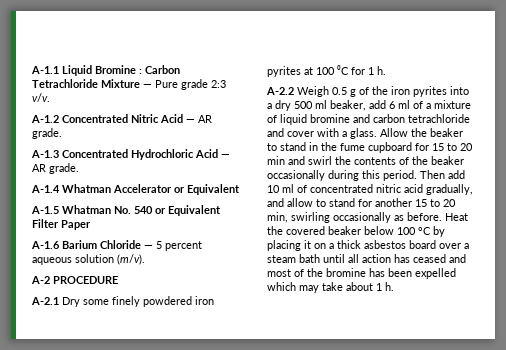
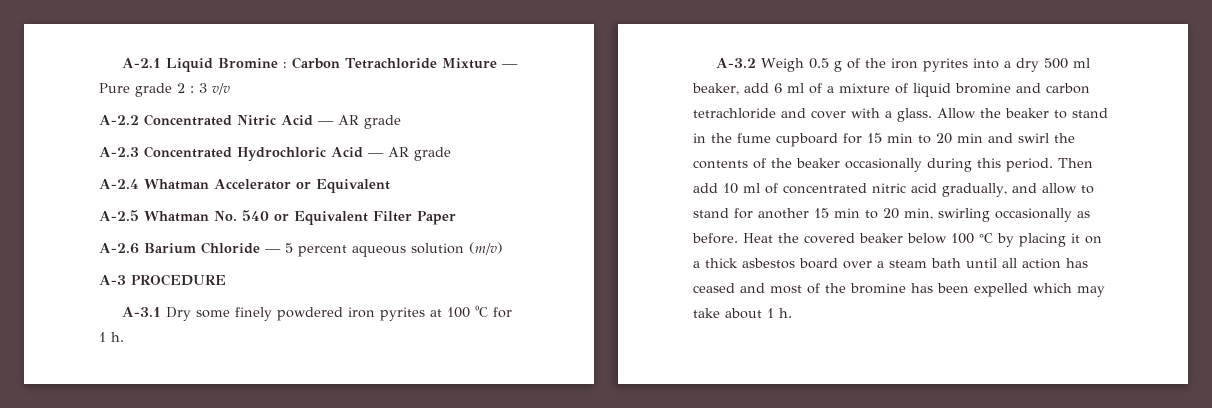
- A-1.1 Liquid Bromine : Carbon Tetrachloride Mixture — Pure grade 2:3 v/v.
- A-1.2 Concentrated Nitric Acid — AR grade.
- A-1.3 Concentrated Hydrochloric Acid — AR grade.
- A-1.4 Whatman Accelerator or Equivalent
+ A-2.1 Liquid Bromine : Carbon Tetrachloride Mixture — Pure grade 2 : 3 v/v
+ A-2.2 Concentrated Nitric Acid — AR grade
+ A-2.3 Concentrated Hydrochloric Acid — AR grade
+ A-2.4 Whatman Accelerator or Equivalent
- A-1.5 Whatman No. 540 or Equivalent Filter Paper
+ A-2.5 Whatman No. 540 or Equivalent Filter Paper
- A-1.6 Barium Chloride — 5 percent aqueous solution (m/v).
- A-2 PROCEDURE
+ A-2.6 Barium Chloride — 5 percent aqueous solution (m/v)
+ A-3 PROCEDURE
- A-2.1 Dry some finely powdered iron pyrites at 100 ⁰C for 1 h.
+ A-3.1 Dry some finely powdered iron pyrites at 100 ⁰C for 1 h.
- A-2.2 Weigh 0.5 g of the iron pyrites into a dry 500 ml beaker, add 6 ml of a mixture of liquid bromine and carbon tetrachloride and cover with a glass.
+ A-3.2 Weigh 0.5 g of the iron pyrites into a dry 500 ml beaker, add 6 ml of a mixture of liquid bromine and carbon tetrachloride and cover with a glass.
- Allow the beaker to stand in the fume cupboard for 15 to 20 min and swirl the contents of the beaker occasionally during this period.
+ Allow the beaker to stand in the fume cupboard for 15 min to 20 min and swirl the contents of the beaker occasionally during this period.
- Then add 10 ml of concentrated nitric acid gradually, and allow to stand for another 15 to 20 min, swirling occasionally as before.
+ Then add 10 ml of concentrated nitric acid gradually, and allow to stand for another 15 min to 20 min, swirling occasionally as before.

